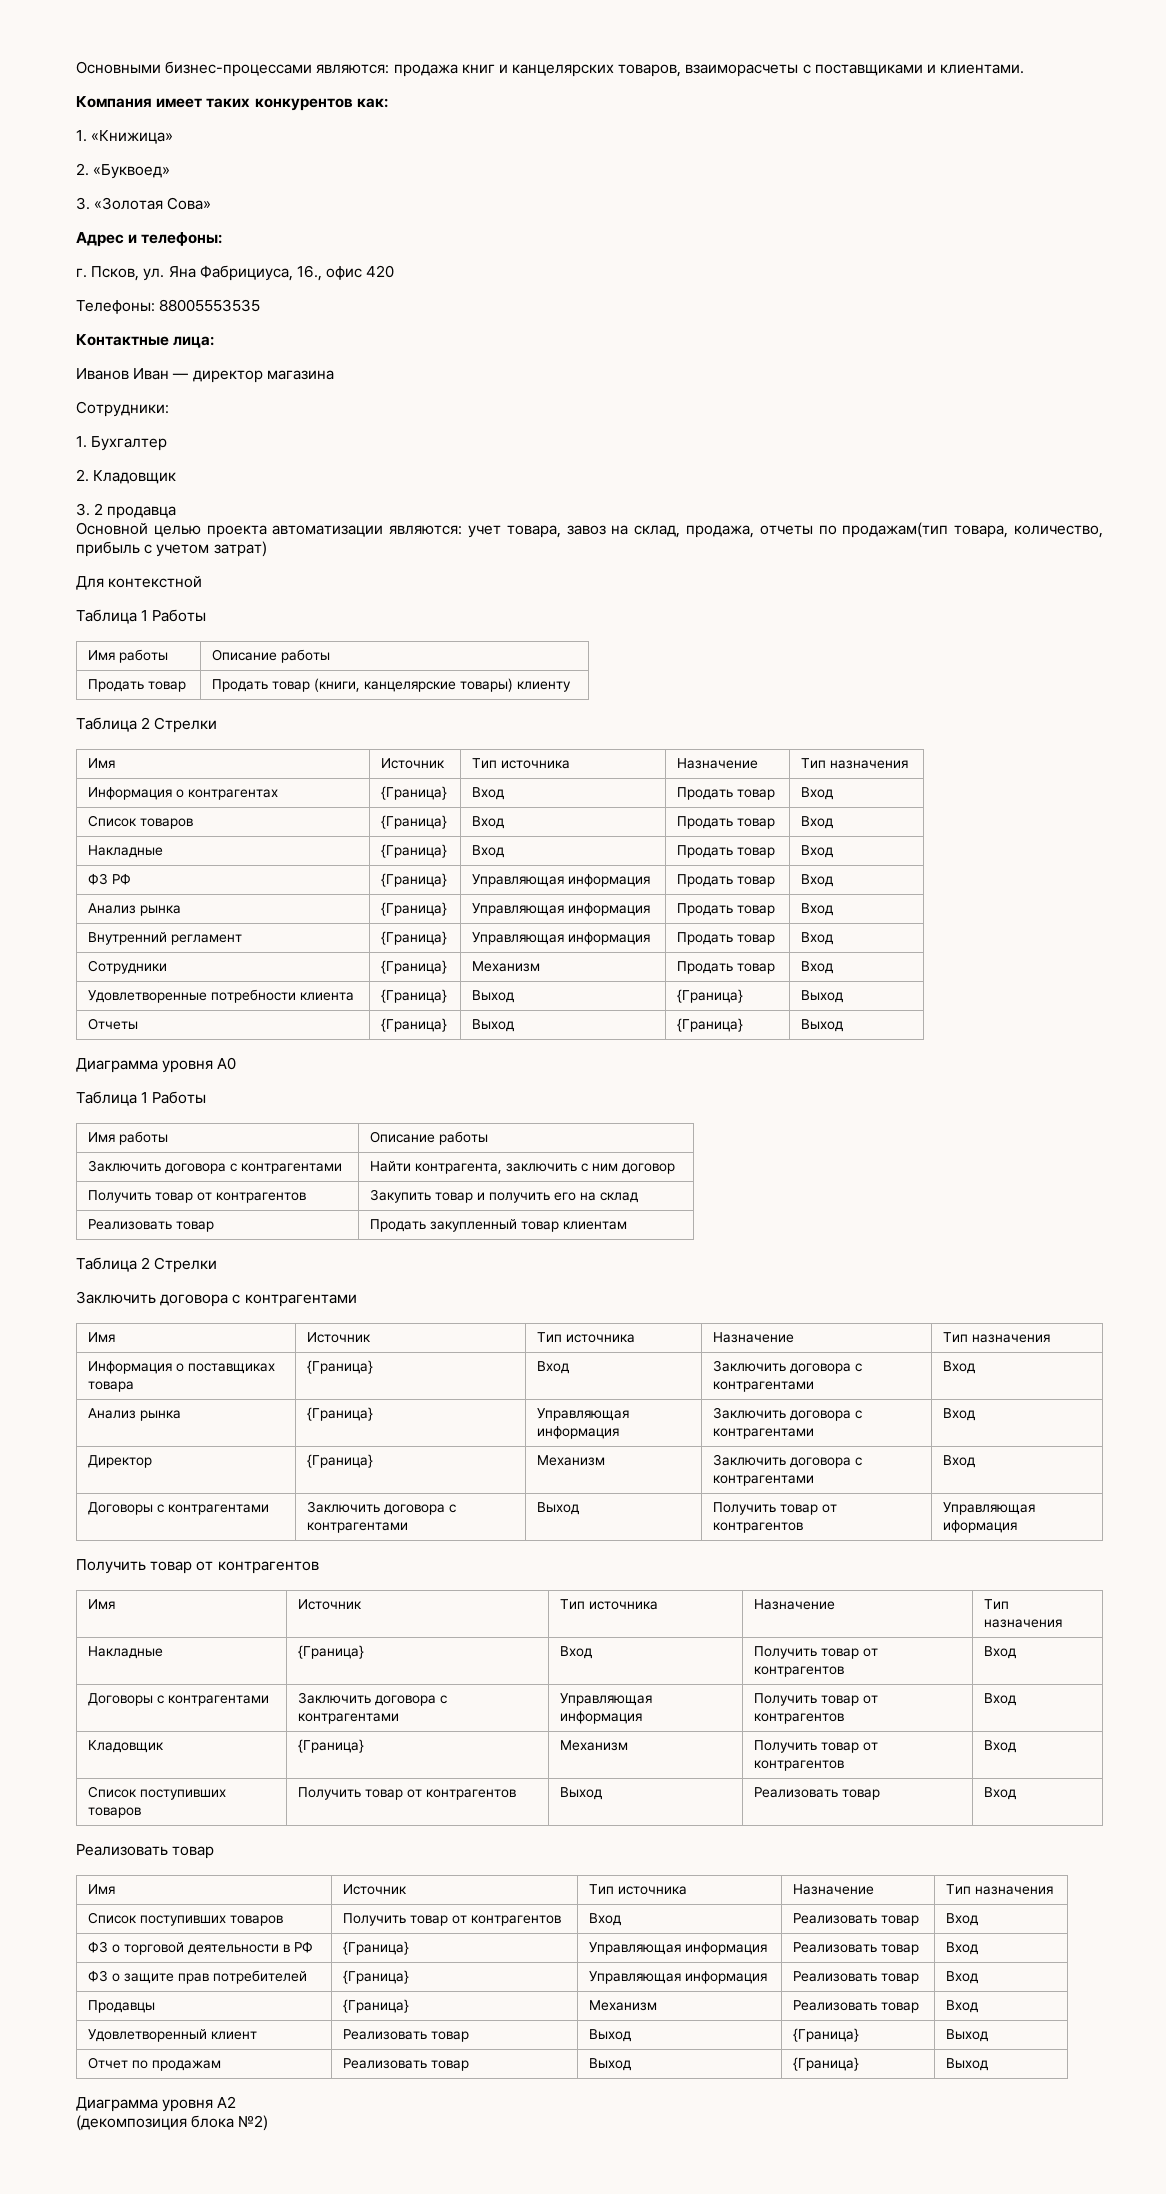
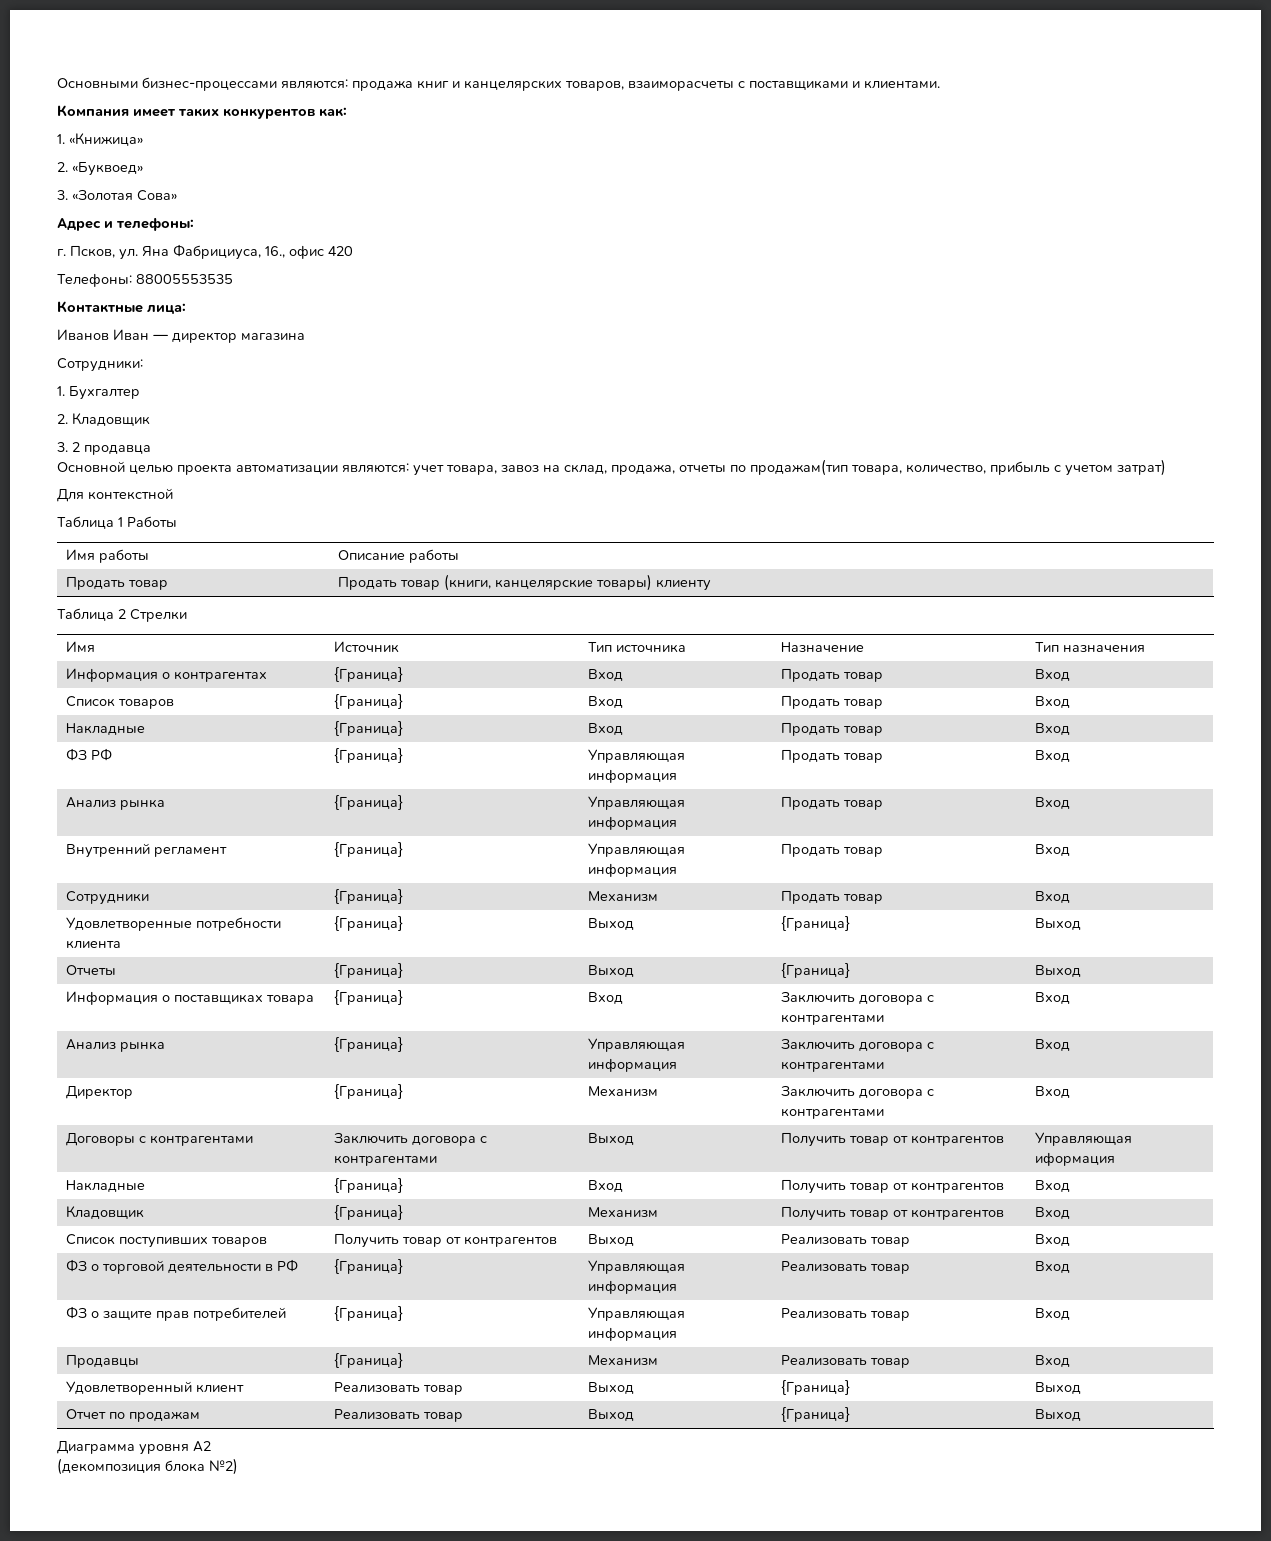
- Диаграмма уровня А0
- Таблица 1 Работы
- Имя работы | Описание работы
- Заключить договора с контрагентами | Найти контрагента, заключить с ним договор
- Получить товар от контрагентов | Закупить товар и получить его на склад
- Реализовать товар | Продать закупленный товар клиентам
- Таблица 2 Стрелки
- Заключить договора с контрагентами
- Имя | Источник | Тип источника | Назначение | Тип назначения
  Договоры с контрагентами | Заключить договора с контрагентами | Выход | Получить товар от контрагентов | Управляющая иформация
- Получить товар от контрагентов
- Имя | Источник | Тип источника | Назначение | Тип назначения
- Договоры с контрагентами | Заключить договора с контрагентами | Управляющая информация | Получить товар от контрагентов | Вход
  Список поступивших товаров | Получить товар от контрагентов | Выход | Реализовать товар | Вход
- Реализовать товар
- Имя | Источник | Тип источника | Назначение | Тип назначения
- Список поступивших товаров | Получить товар от контрагентов | Вход | Реализовать товар | Вход

